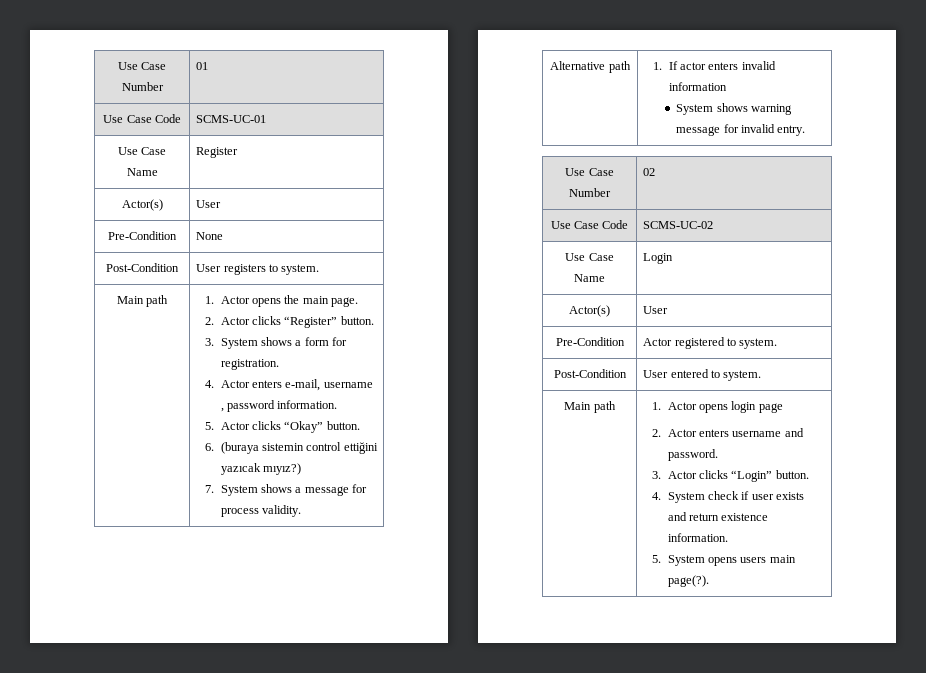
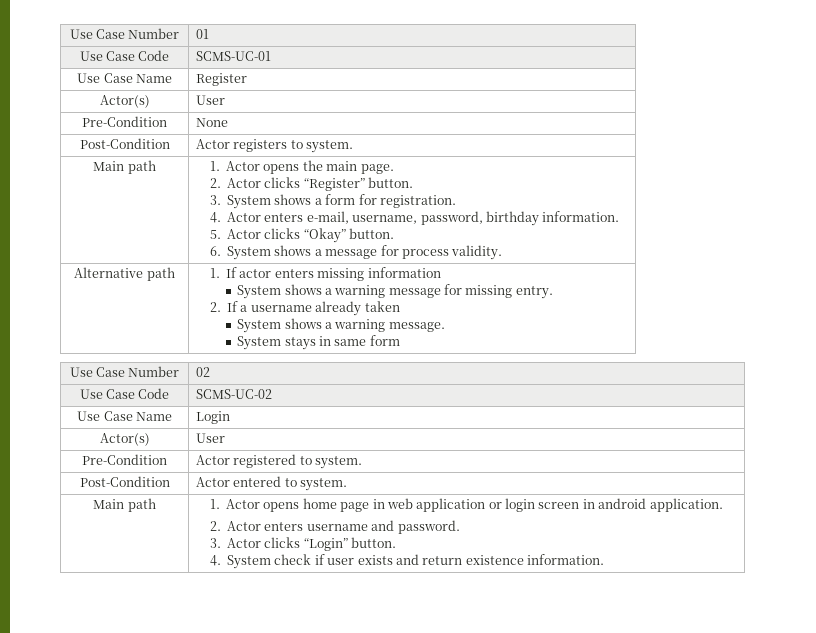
- Post-Condition | User registers to system.
+ Post-Condition | Actor registers to system.
- 4. Actor enters e-mail, username , password information.
+ 4. Actor enters e-mail, username, password, birthday information.
- 6. (buraya sistemin control ettiğini yazıcak mıyız?)
- 7. System shows a message for process validity.
+ 6. System shows a message for process validity.
- Alternative path | 1. If actor enters invalid information
- System shows warning message for invalid entry.
+ Alternative path | 1. If actor enters missing information
+ System shows a warning message for missing entry.
+ 2. If a username already taken
+ System shows a warning message.
+ System stays in same form
- Post-Condition | User entered to system.
+ Post-Condition | Actor entered to system.
- Main path | 1. Actor opens login page
+ Main path | 1. Actor opens home page in web application or login screen in android application.
  2. Actor enters username and password.
  3. Actor clicks “Login” button.
  4. System check if user exists and return existence information.
- 5. System opens users main page(?).

